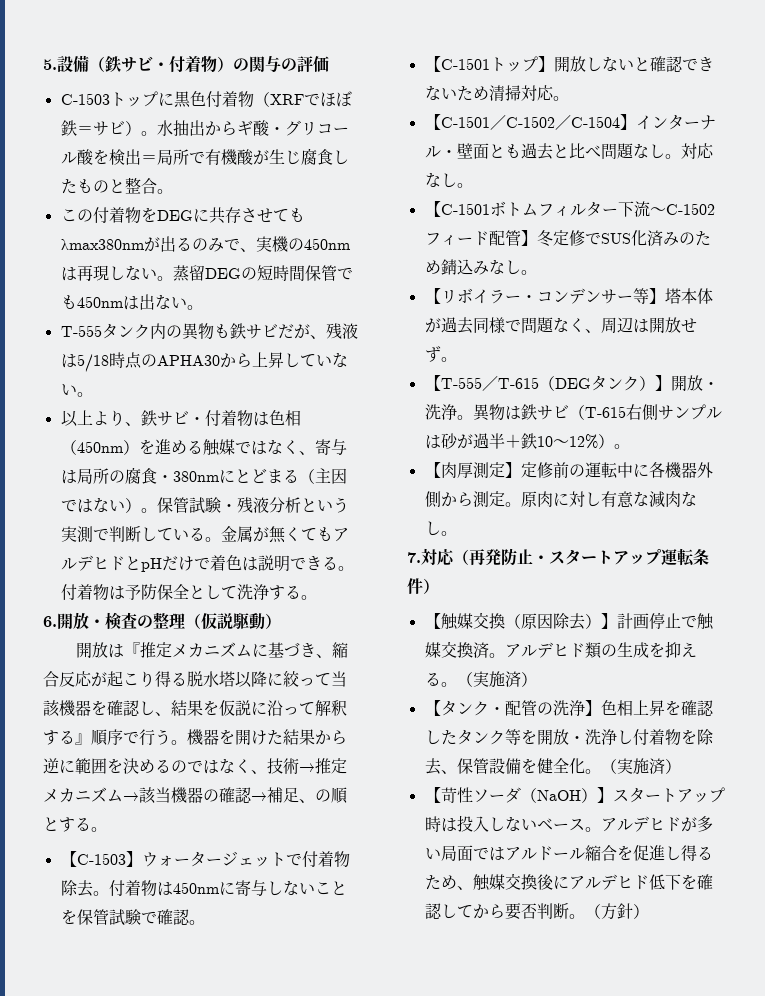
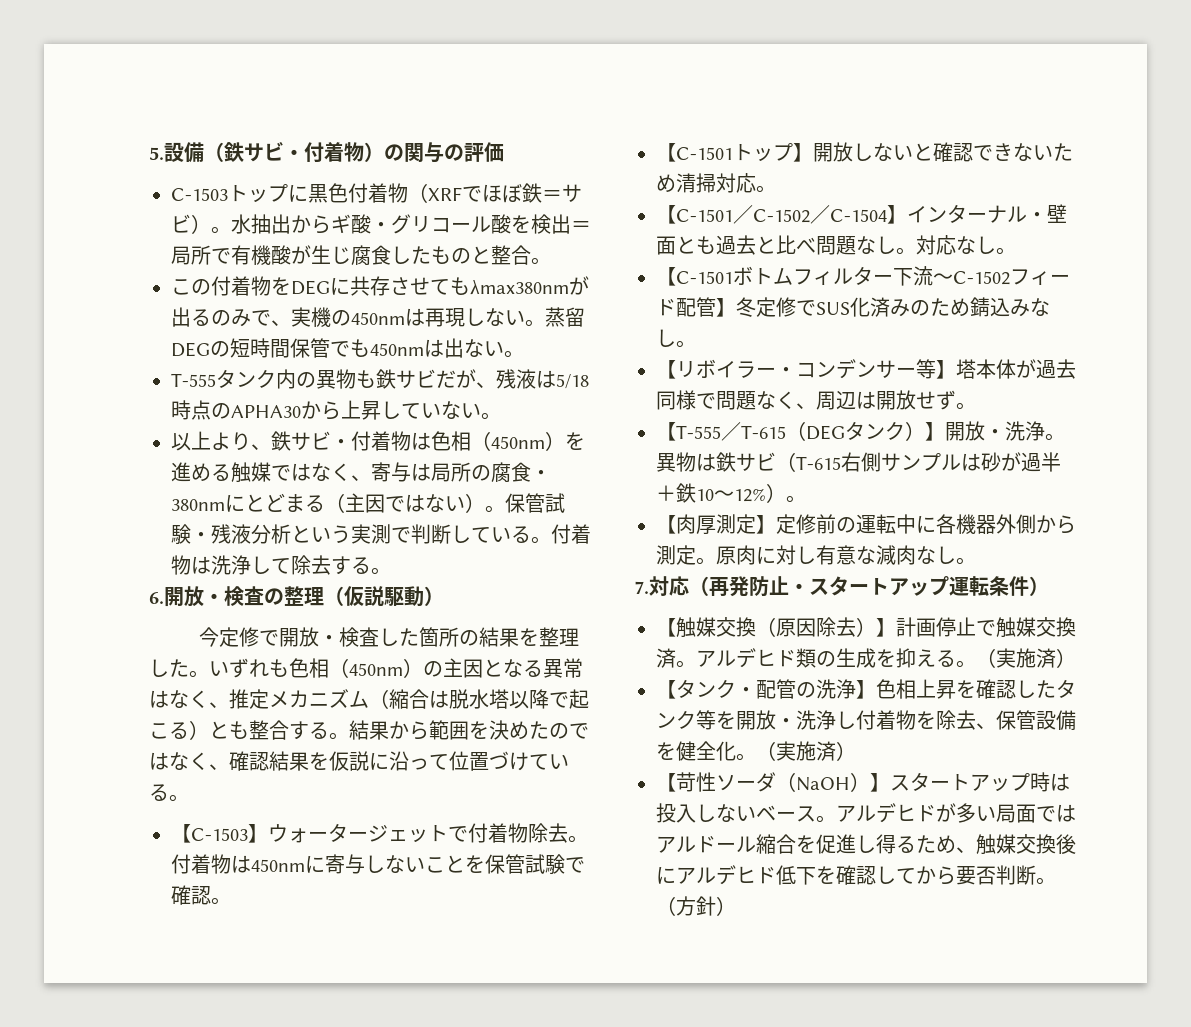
- 金属が無くてもアルデヒドとpHだけで着色は説明できる。付着物は予防保全として洗浄する。
+ 付着物は洗浄して除去する。
- 開放は『推定メカニズムに基づき、縮合反応が起こり得る脱水塔以降に絞って当該機器を確認し、結果を仮説に沿って解釈する』順序で行う。機器を開けた結果から逆に範囲を決めるのではなく、技術→推定メカニズム→該当機器の確認→補足、の順とする。
+ 今定修で開放・検査した箇所の結果を整理した。いずれも色相（450nm）の主因となる異常はなく、推定メカニズム（縮合は脱水塔以降で起こる）とも整合する。結果から範囲を決めたのではなく、確認結果を仮説に沿って位置づけている。

